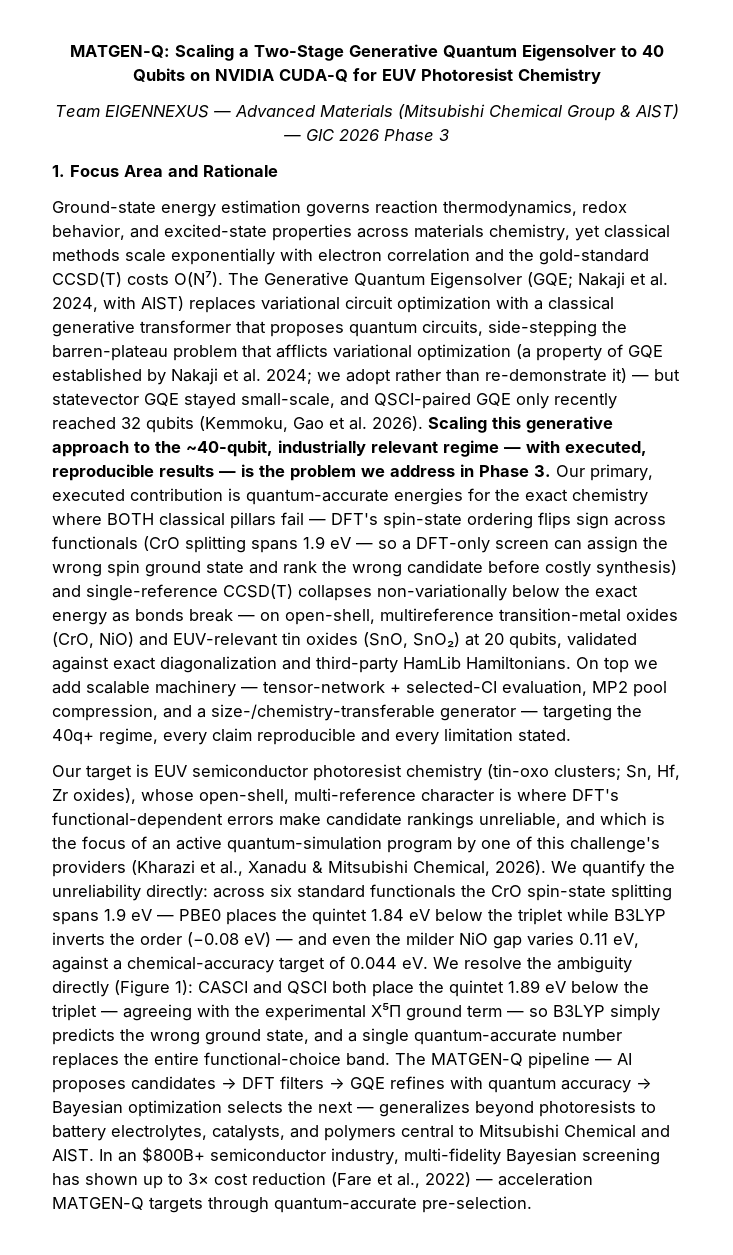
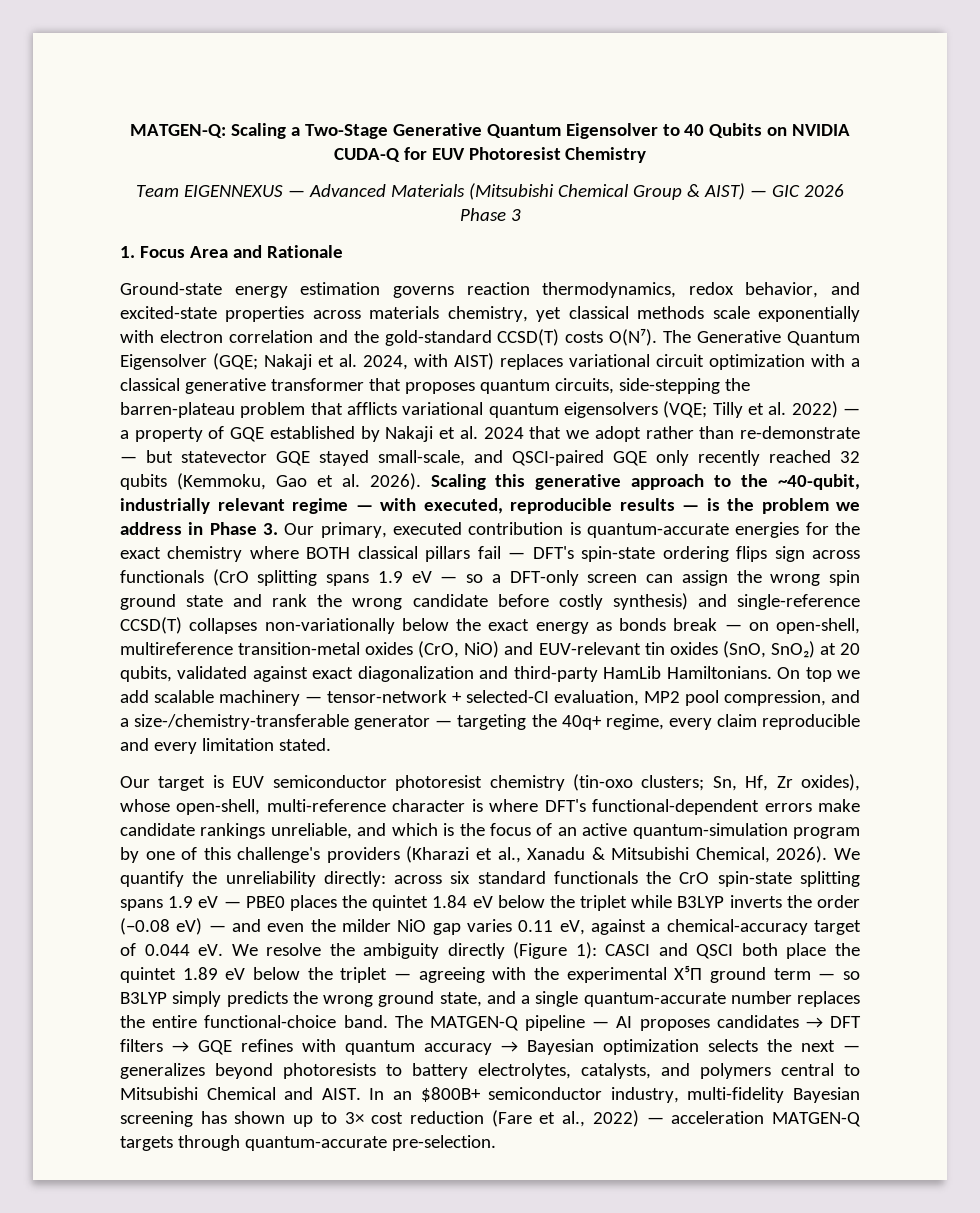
- Nakaji et al. 2024, with AIST) replaces variational circuit optimization with a classical generative transformer that proposes quantum circuits, side-stepping the barren-plateau problem that afflicts variational optimization (a property of GQE established by Nakaji et al. 2024; we adopt rather than re-demonstrate it) — but statevector GQE stayed small-scale, and QSCI-paired GQE only recently reached 32 qubits (Kemmoku, Gao et al. 2026).
+ Nakaji et al. 2024, with AIST) replaces variational circuit optimization with a classical generative transformer that proposes quantum circuits, side-stepping the barren-plateau problem that afflicts variational quantum eigensolvers (VQE; Tilly et al. 2022) — a property of GQE established by Nakaji et al. 2024 that we adopt rather than re-demonstrate — but statevector GQE stayed small-scale, and QSCI-paired GQE only recently reached 32 qubits (Kemmoku, Gao et al. 2026).

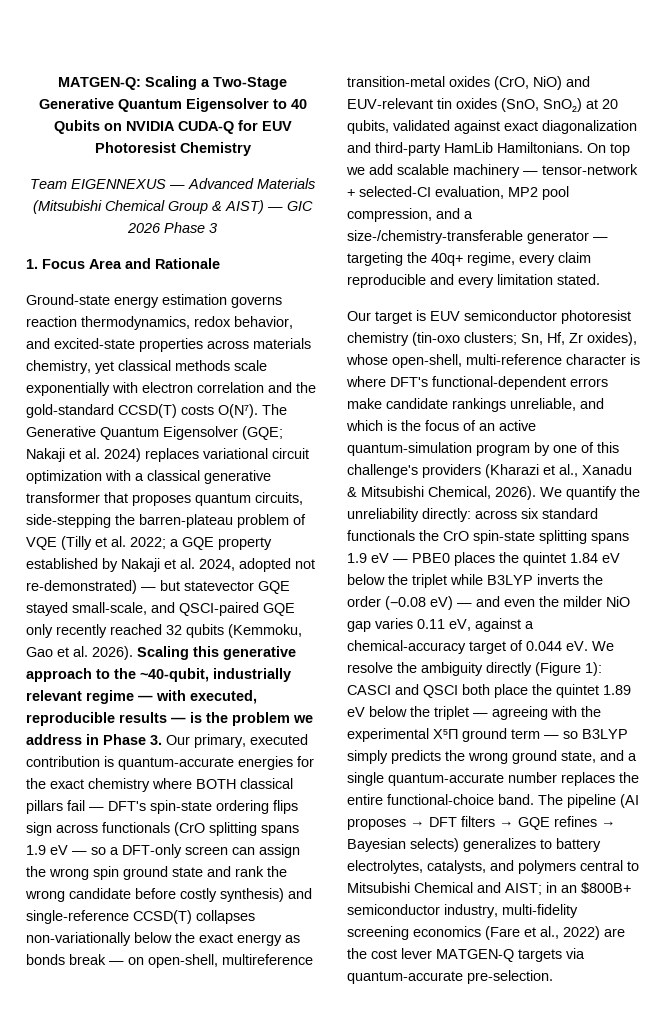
- The Generative Quantum Eigensolver (GQE; Nakaji et al. 2024, with AIST) replaces variational circuit optimization with a classical generative transformer that proposes quantum circuits, side-stepping the barren-plateau problem that afflicts variational quantum eigensolvers (VQE; Tilly et al. 2022) — a property of GQE established by Nakaji et al. 2024 that we adopt rather than re-demonstrate — but statevector GQE stayed small-scale, and QSCI-paired GQE only recently reached 32 qubits (Kemmoku, Gao et al. 2026).
+ The Generative Quantum Eigensolver (GQE; Nakaji et al. 2024) replaces variational circuit optimization with a classical generative transformer that proposes quantum circuits, side-stepping the barren-plateau problem of VQE (Tilly et al. 2022; a GQE property established by Nakaji et al. 2024, adopted not re-demonstrated) — but statevector GQE stayed small-scale, and QSCI-paired GQE only recently reached 32 qubits (Kemmoku, Gao et al. 2026).
- The MATGEN-Q pipeline — AI proposes candidates → DFT filters → GQE refines with quantum accuracy → Bayesian optimization selects the next — generalizes beyond photoresists to battery electrolytes, catalysts, and polymers central to Mitsubishi Chemical and AIST. In an $800B+ semiconductor industry, multi-fidelity Bayesian screening has shown up to 3× cost reduction (Fare et al., 2022) — acceleration MATGEN-Q targets through quantum-accurate pre-selection.
+ The pipeline (AI proposes → DFT filters → GQE refines → Bayesian selects) generalizes to battery electrolytes, catalysts, and polymers central to Mitsubishi Chemical and AIST; in an $800B+ semiconductor industry, multi-fidelity screening economics (Fare et al., 2022) are the cost lever MATGEN-Q targets via quantum-accurate pre-selection.

